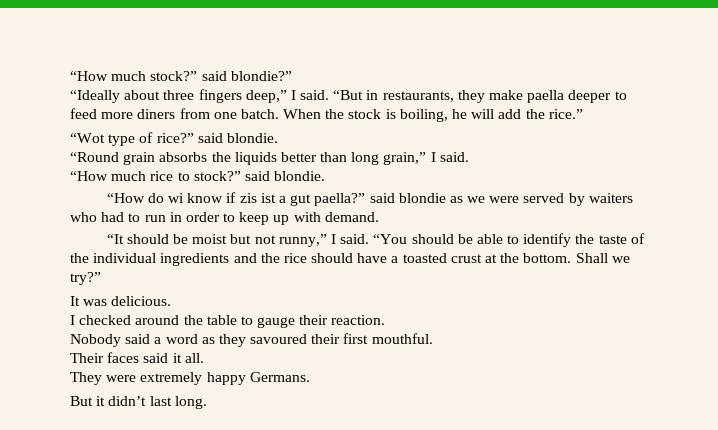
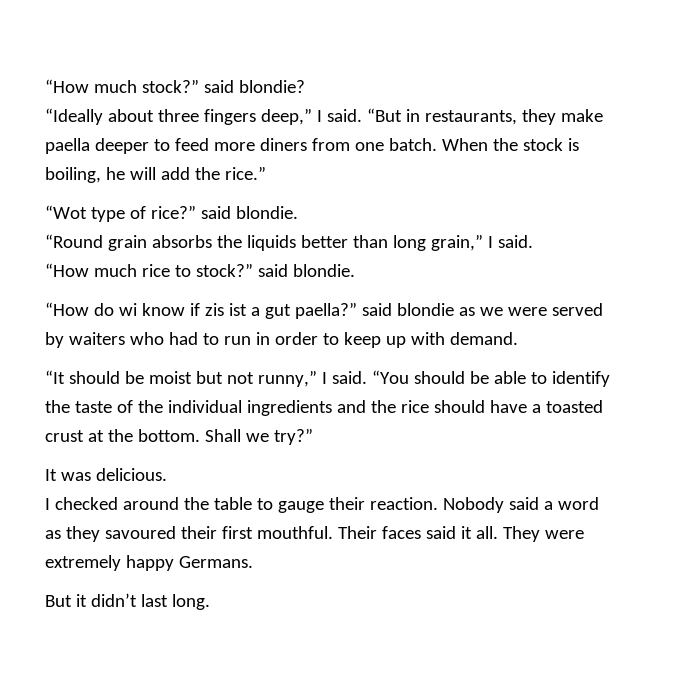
- “How much stock?” said blondie?”
+ “How much stock?” said blondie?
- I checked around the table to gauge their reaction.
- Nobody said a word as they savoured their first mouthful.
- Their faces said it all.
- They were extremely happy Germans.
+ I checked around the table to gauge their reaction. Nobody said a word as they savoured their first mouthful. Their faces said it all. They were extremely happy Germans.

